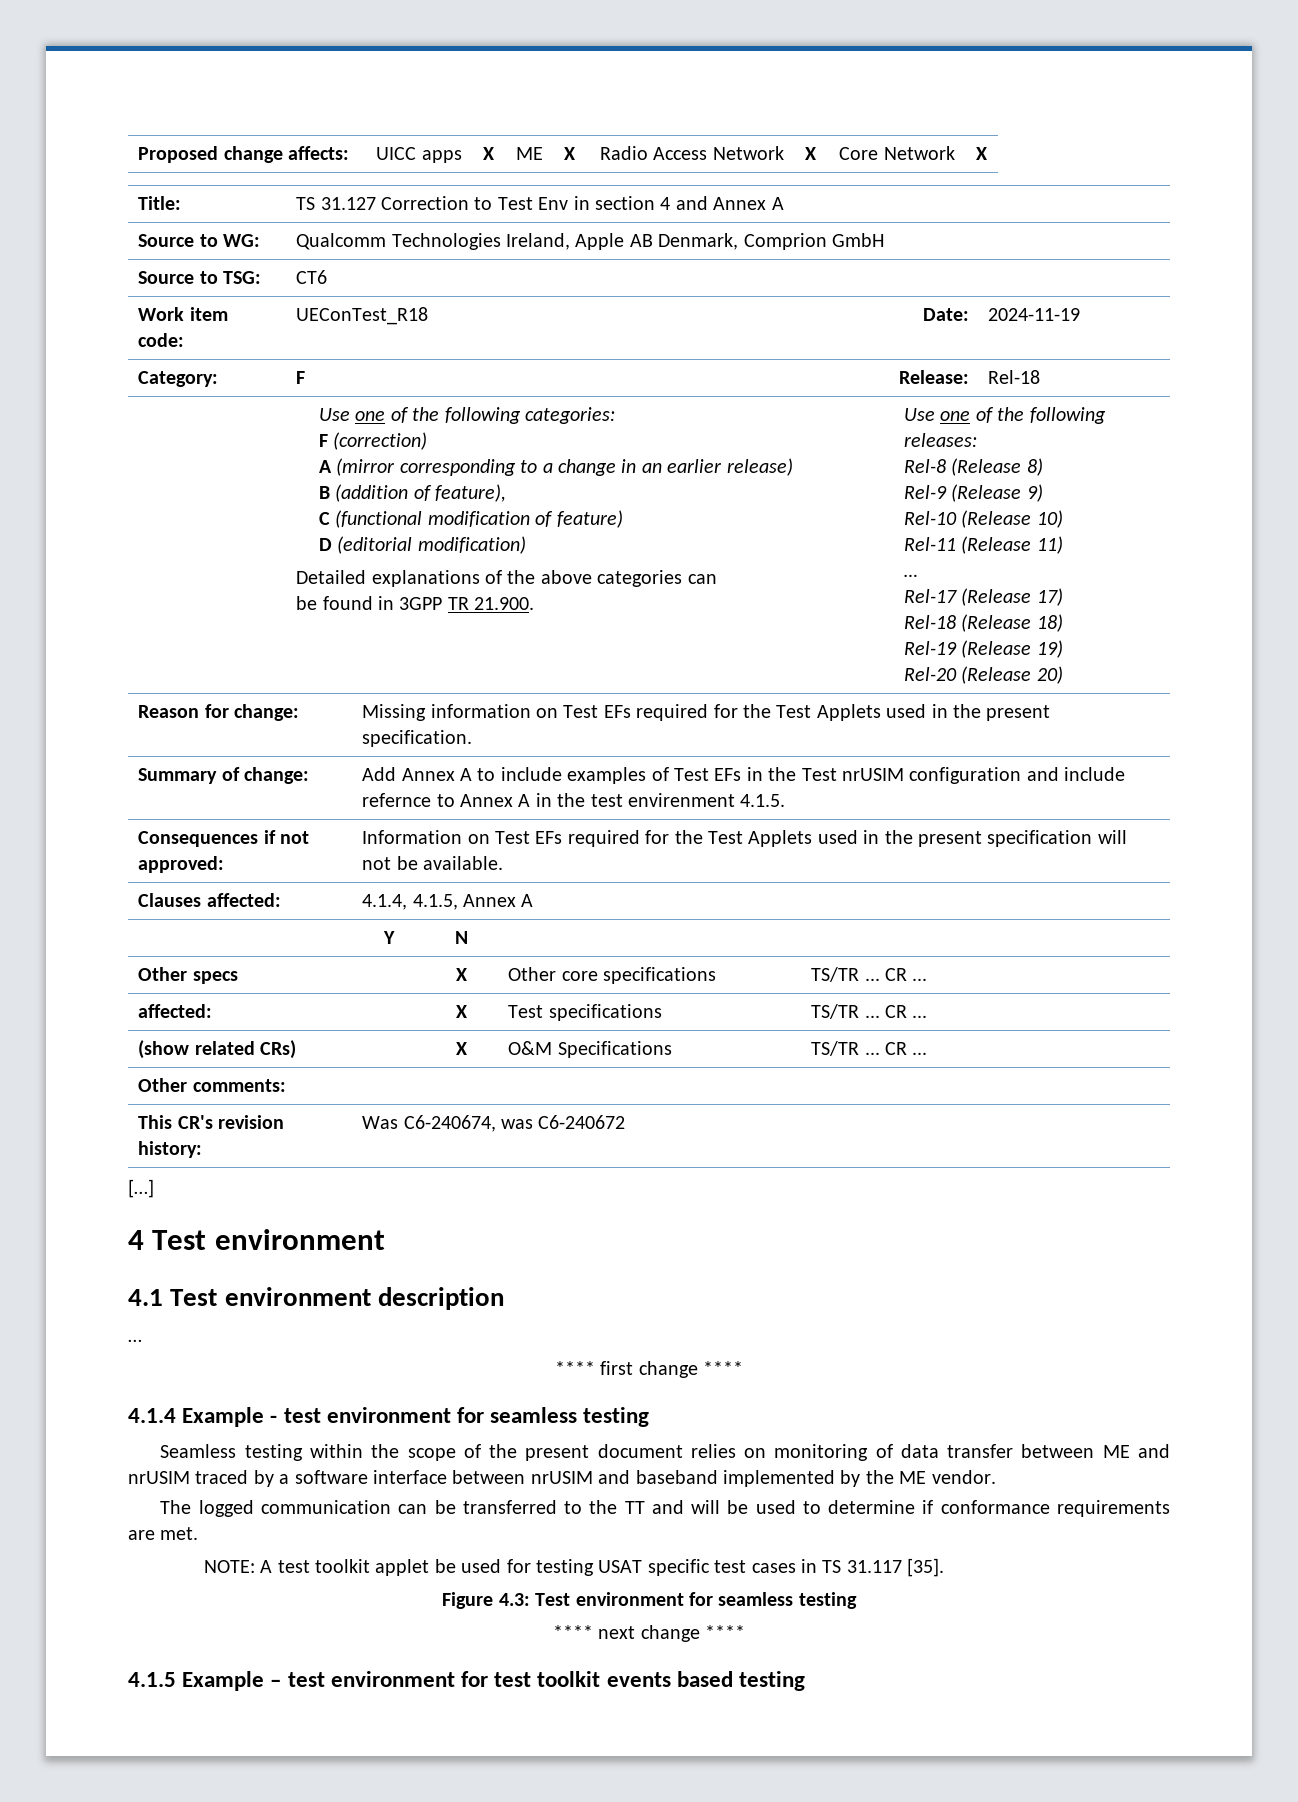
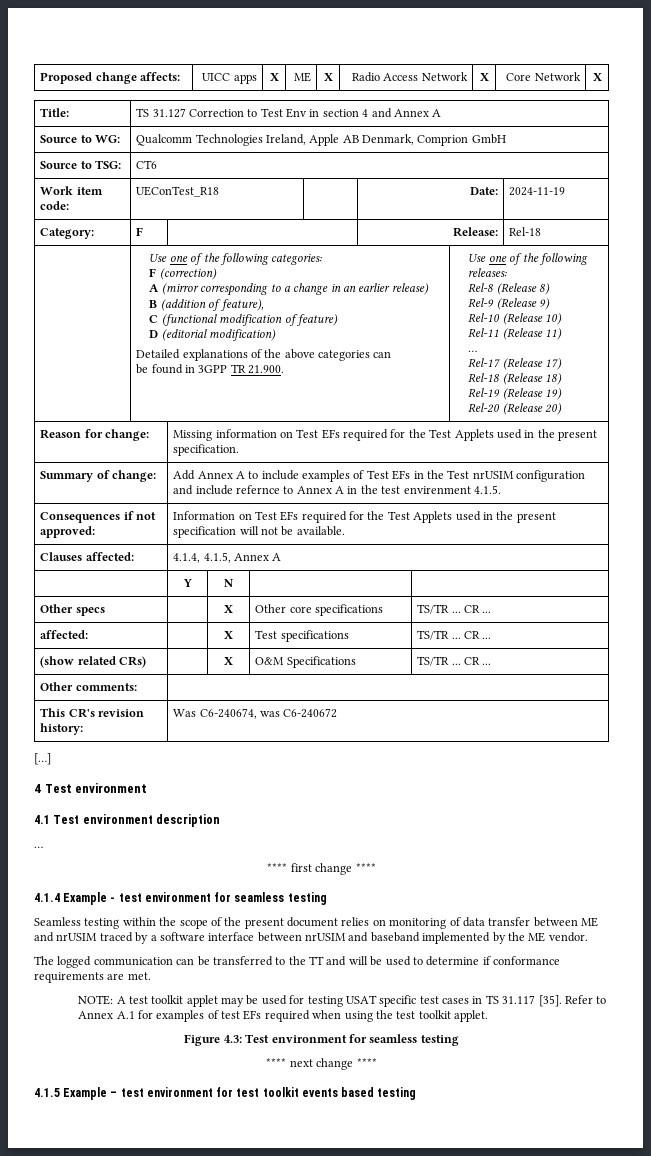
- NOTE: A test toolkit applet be used for testing USAT specific test cases in TS 31.117 [35].
+ NOTE: A test toolkit applet may be used for testing USAT specific test cases in TS 31.117 [35]. Refer to Annex A.1 for examples of test EFs required when using the test toolkit applet.

